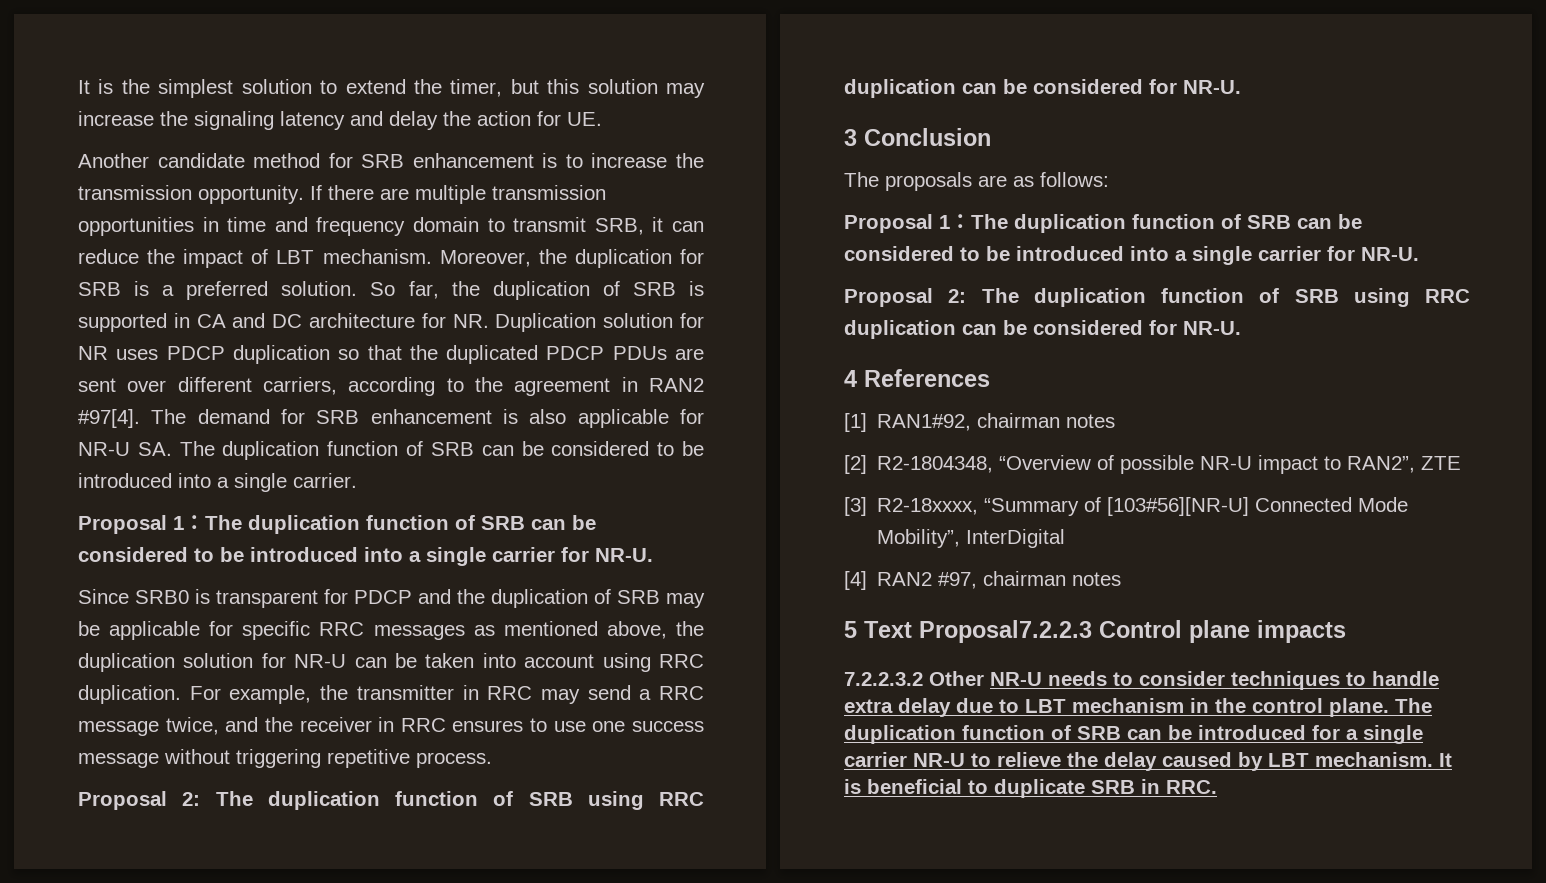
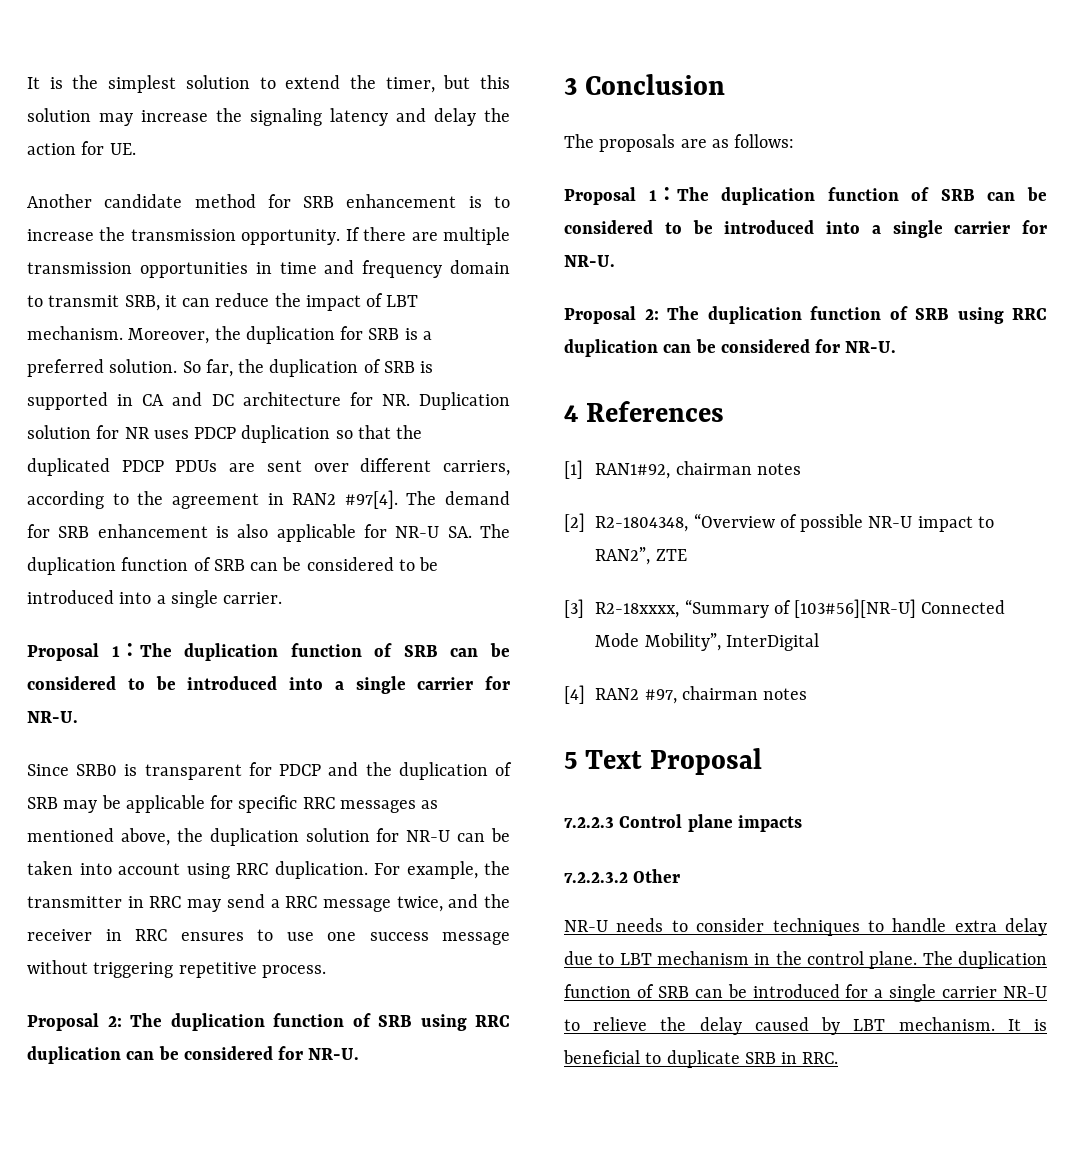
- 5 Text Proposal7.2.2.3 Control plane impacts
+ 5 Text Proposal
+ 7.2.2.3 Control plane impacts
- 7.2.2.3.2 Other NR-U needs to consider techniques to handle extra delay due to LBT mechanism in the control plane.
+ 7.2.2.3.2 Other
+ NR-U needs to consider techniques to handle extra delay due to LBT mechanism in the control plane.

